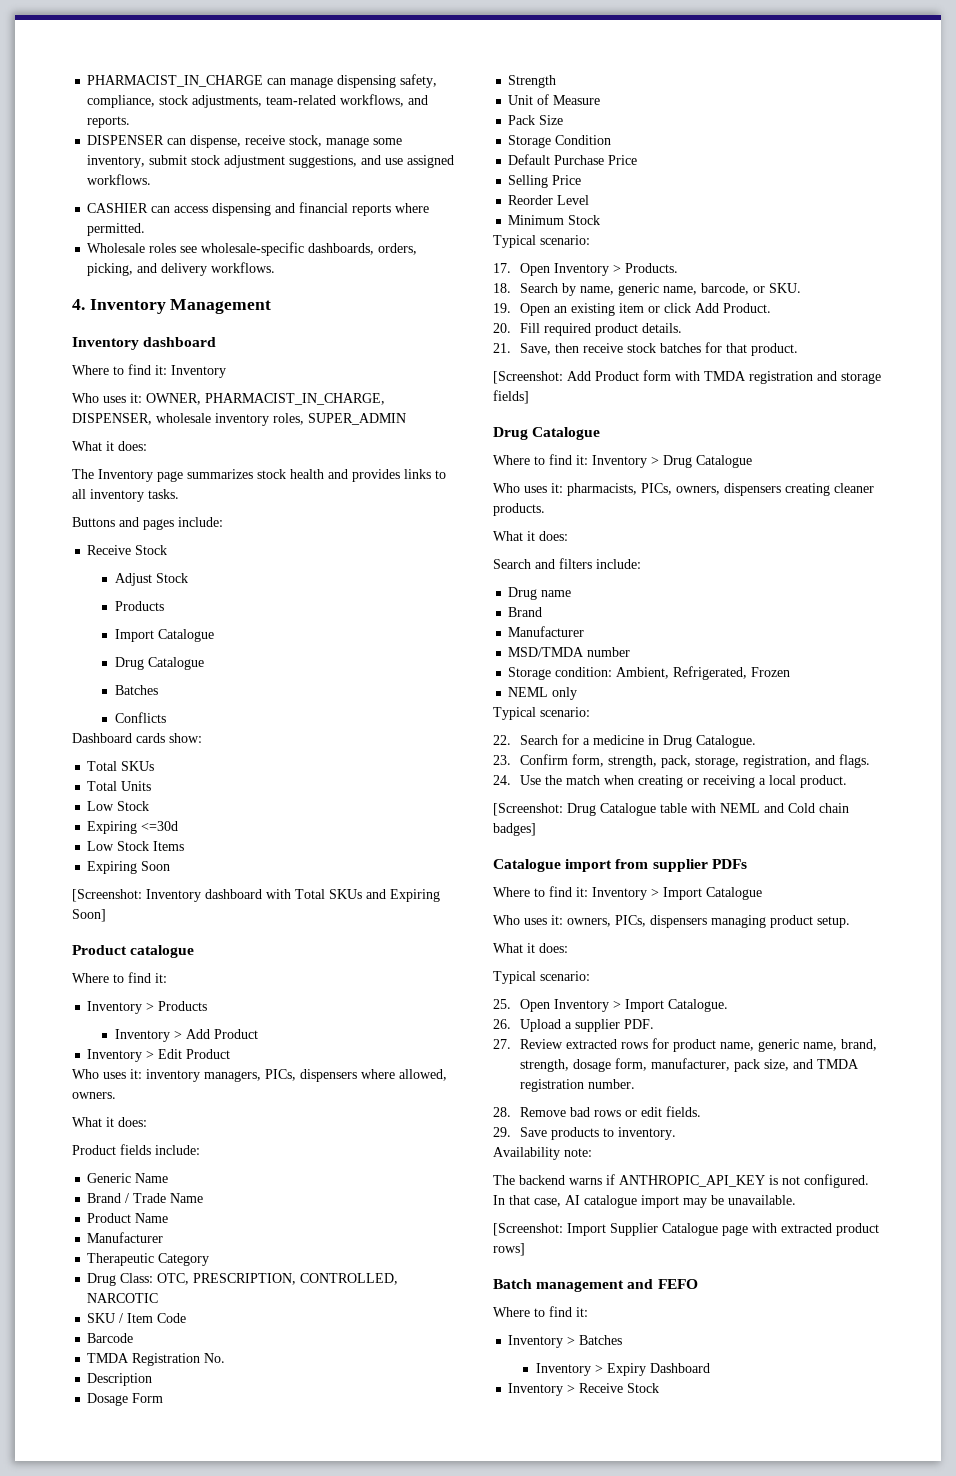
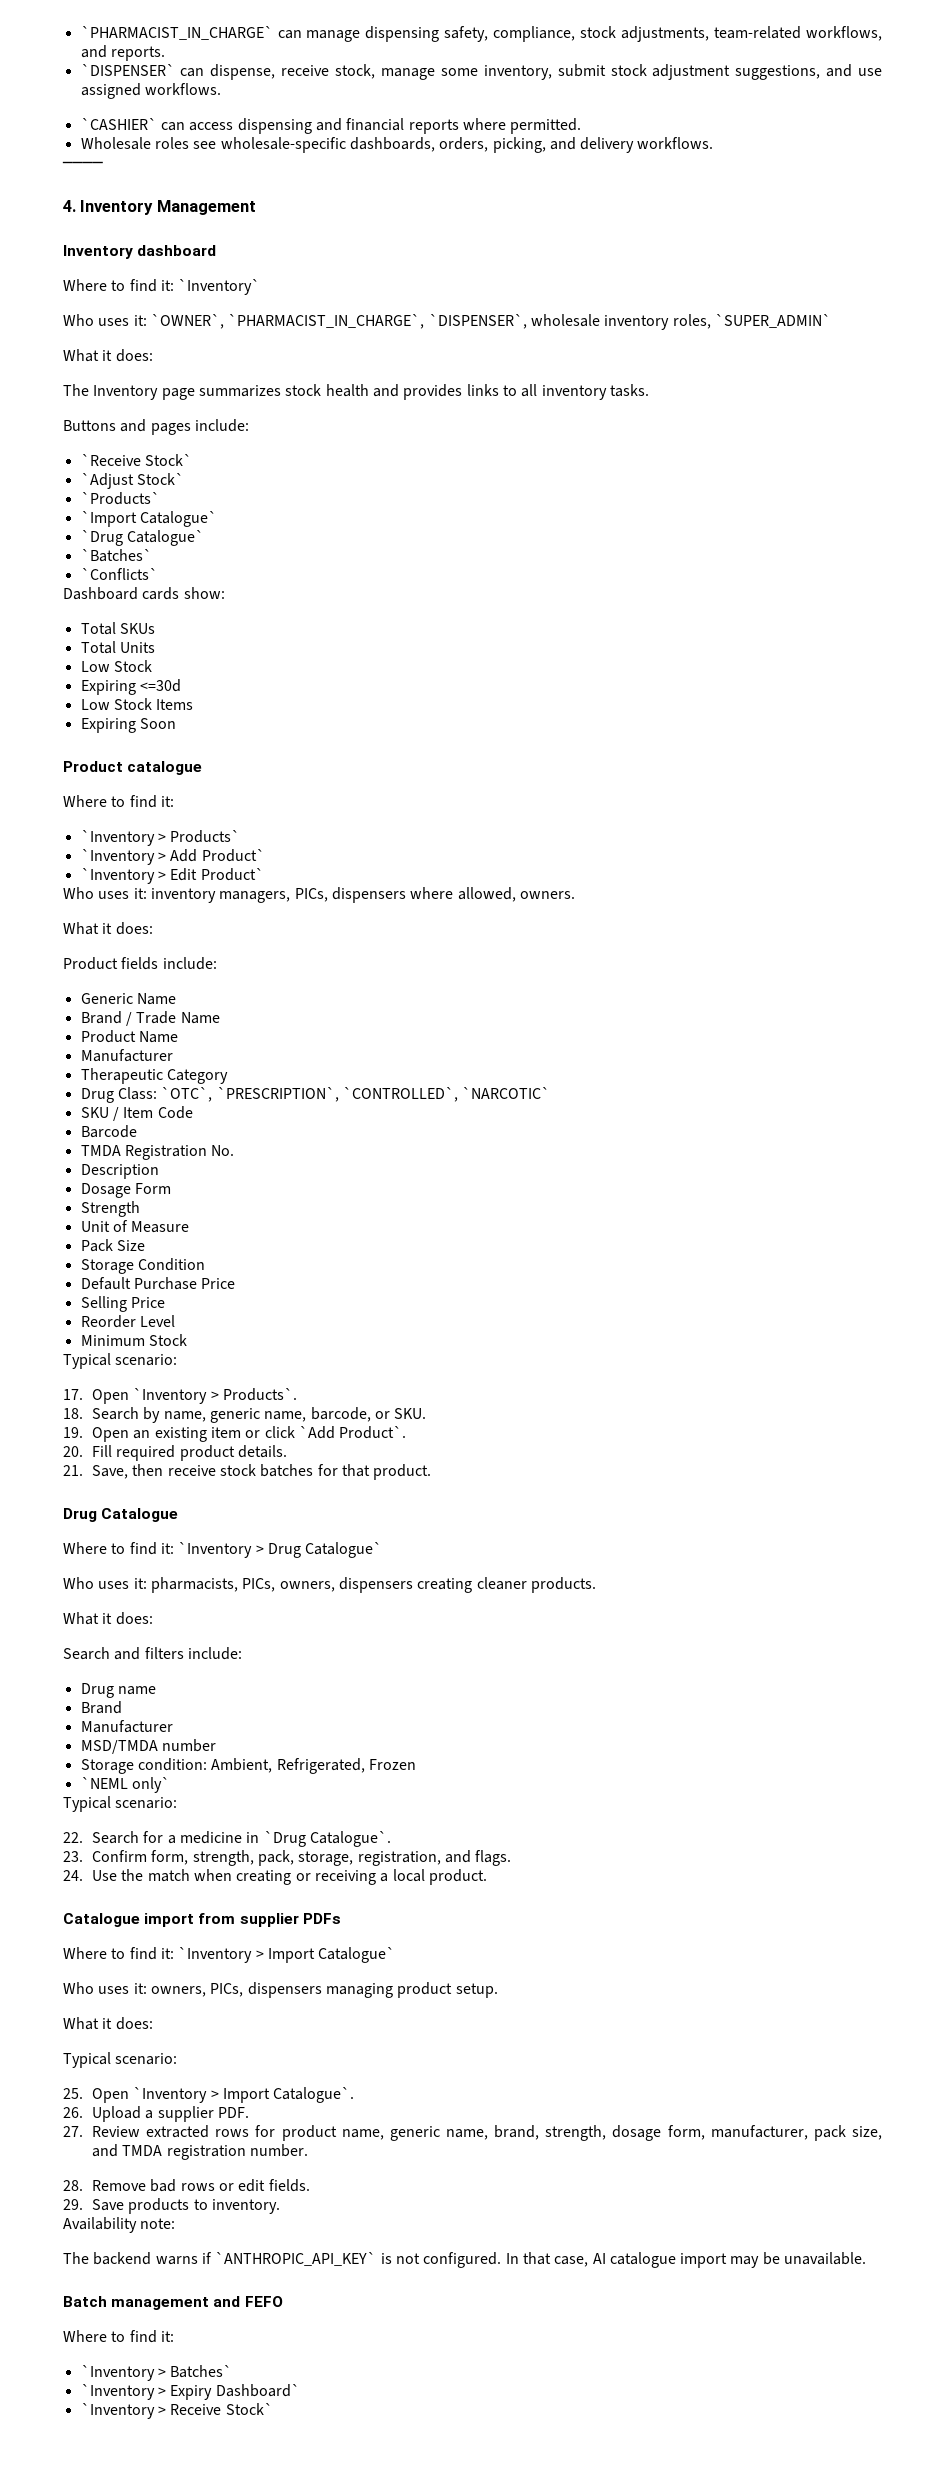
- PHARMACIST_IN_CHARGE can manage dispensing safety, compliance, stock adjustments, team-related workflows, and reports.
+ `PHARMACIST_IN_CHARGE` can manage dispensing safety, compliance, stock adjustments, team-related workflows, and reports.
- DISPENSER can dispense, receive stock, manage some inventory, submit stock adjustment suggestions, and use assigned workflows.
+ `DISPENSER` can dispense, receive stock, manage some inventory, submit stock adjustment suggestions, and use assigned workflows.
- CASHIER can access dispensing and financial reports where permitted.
+ `CASHIER` can access dispensing and financial reports where permitted.
+ ────
  4. Inventory Management
  Inventory dashboard
- Where to find it: Inventory
- Who uses it: OWNER, PHARMACIST_IN_CHARGE, DISPENSER, wholesale inventory roles, SUPER_ADMIN
+ Where to find it: `Inventory`
+ Who uses it: `OWNER`, `PHARMACIST_IN_CHARGE`, `DISPENSER`, wholesale inventory roles, `SUPER_ADMIN`
  Buttons and pages include:
- Receive Stock
- Adjust Stock
- Products
- Import Catalogue
- Drug Catalogue
- Batches
- Conflicts
+ `Receive Stock`
+ `Adjust Stock`
+ `Products`
+ `Import Catalogue`
+ `Drug Catalogue`
+ `Batches`
+ `Conflicts`
- [Screenshot: Inventory dashboard with Total SKUs and Expiring Soon]
- Inventory > Products
- Inventory > Add Product
- Inventory > Edit Product
+ `Inventory > Products`
+ `Inventory > Add Product`
+ `Inventory > Edit Product`
- Drug Class: OTC, PRESCRIPTION, CONTROLLED, NARCOTIC
+ Drug Class: `OTC`, `PRESCRIPTION`, `CONTROLLED`, `NARCOTIC`
- 17. Open Inventory > Products.
+ 17. Open `Inventory > Products`.
- 19. Open an existing item or click Add Product.
+ 19. Open an existing item or click `Add Product`.
- [Screenshot: Add Product form with TMDA registration and storage fields]
- Where to find it: Inventory > Drug Catalogue
+ Where to find it: `Inventory > Drug Catalogue`
- NEML only
+ `NEML only`
- 22. Search for a medicine in Drug Catalogue.
+ 22. Search for a medicine in `Drug Catalogue`.
- [Screenshot: Drug Catalogue table with NEML and Cold chain badges]
- Where to find it: Inventory > Import Catalogue
+ Where to find it: `Inventory > Import Catalogue`
- 25. Open Inventory > Import Catalogue.
+ 25. Open `Inventory > Import Catalogue`.
- The backend warns if ANTHROPIC_API_KEY is not configured.
+ The backend warns if `ANTHROPIC_API_KEY` is not configured.
- [Screenshot: Import Supplier Catalogue page with extracted product rows]
- Inventory > Batches
- Inventory > Expiry Dashboard
- Inventory > Receive Stock
+ `Inventory > Batches`
+ `Inventory > Expiry Dashboard`
+ `Inventory > Receive Stock`

